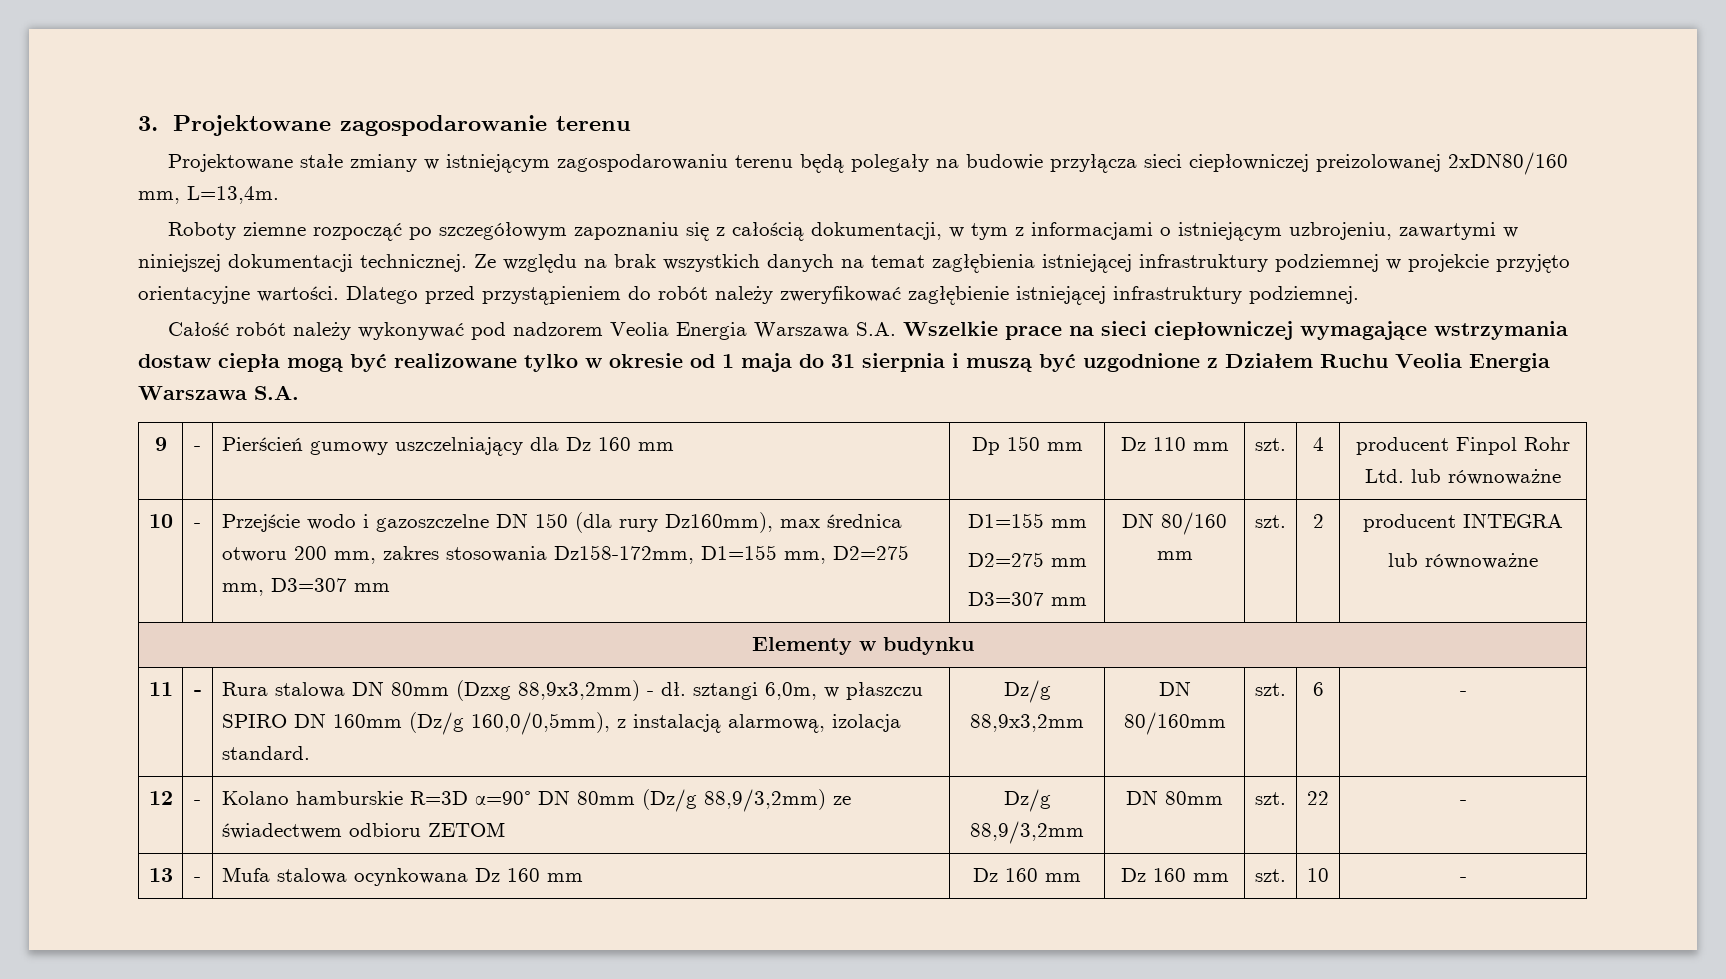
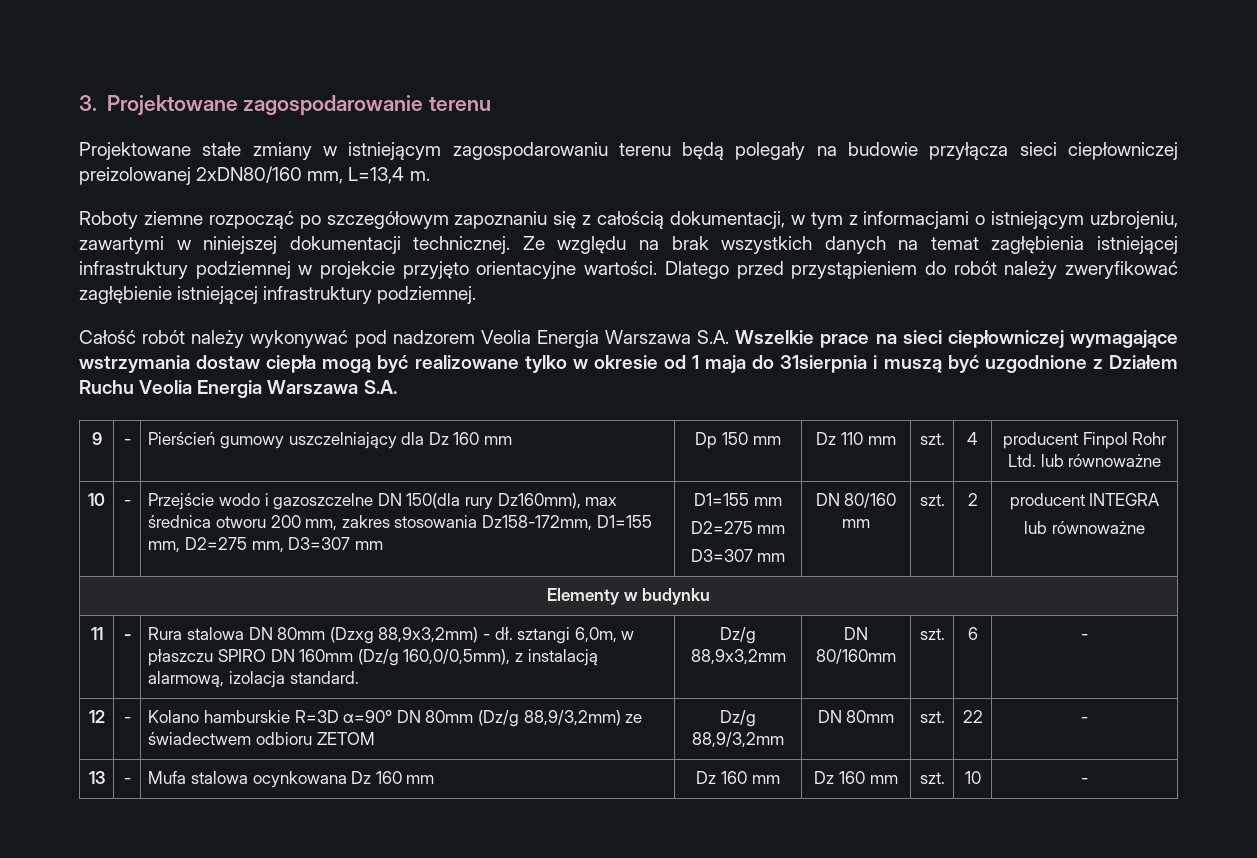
- Projektowane stałe zmiany w istniejącym zagospodarowaniu terenu będą polegały na budowie przyłącza sieci ciepłowniczej preizolowanej 2xDN80/160 mm, L=13,4m.
+ Projektowane stałe zmiany w istniejącym zagospodarowaniu terenu będą polegały na budowie przyłącza sieci ciepłowniczej preizolowanej 2xDN80/160 mm, L=13,4 m.
- Całość robót należy wykonywać pod nadzorem Veolia Energia Warszawa S.A. Wszelkie prace na sieci ciepłowniczej wymagające wstrzymania dostaw ciepła mogą być realizowane tylko w okresie od 1 maja do 31 sierpnia i muszą być uzgodnione z Działem Ruchu Veolia Energia Warszawa S.A.
+ Całość robót należy wykonywać pod nadzorem Veolia Energia Warszawa S.A. Wszelkie prace na sieci ciepłowniczej wymagające wstrzymania dostaw ciepła mogą być realizowane tylko w okresie od 1 maja do 31sierpnia i muszą być uzgodnione z Działem Ruchu Veolia Energia Warszawa S.A.
- 10 | - | Przejście wodo i gazoszczelne DN 150 (dla rury Dz160mm), max średnica otworu 200 mm, zakres stosowania Dz158-172mm, D1=155 mm, D2=275 mm, D3=307 mm | D1=155 mm
+ 10 | - | Przejście wodo i gazoszczelne DN 150(dla rury Dz160mm), max średnica otworu 200 mm, zakres stosowania Dz158-172mm, D1=155 mm, D2=275 mm, D3=307 mm | D1=155 mm

